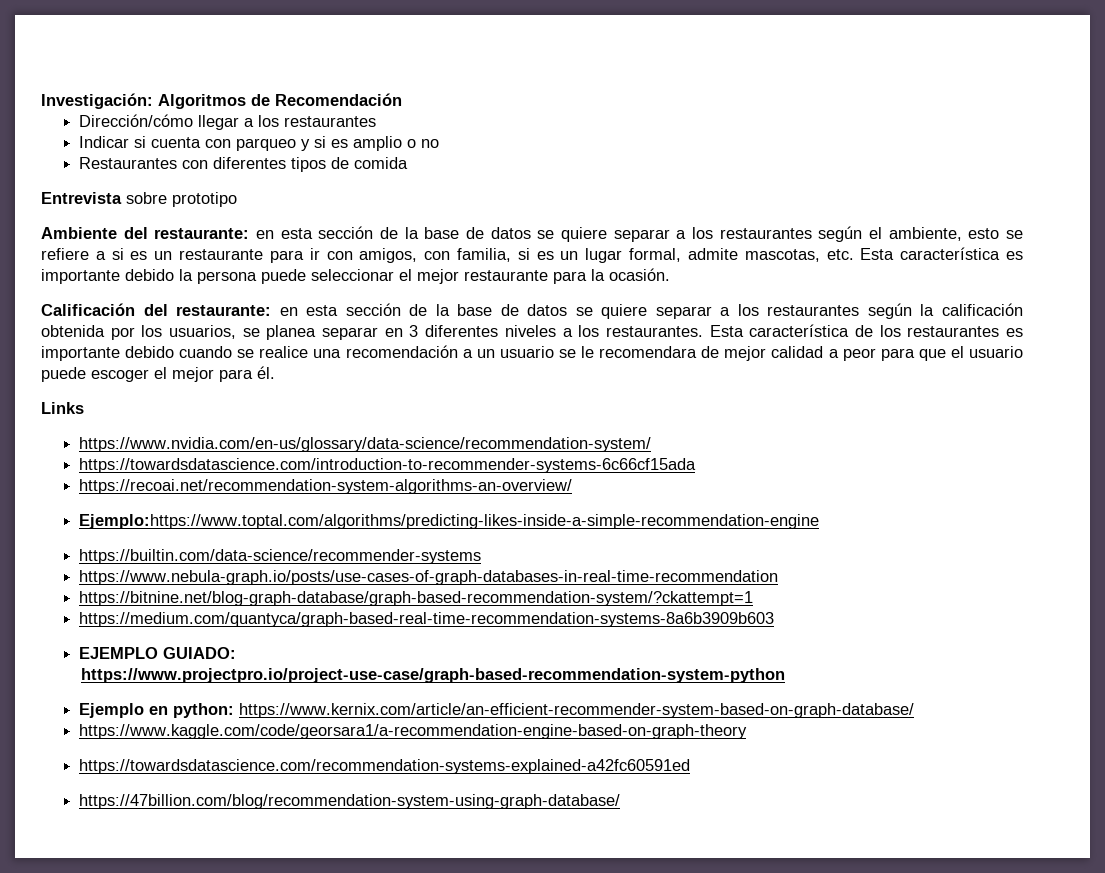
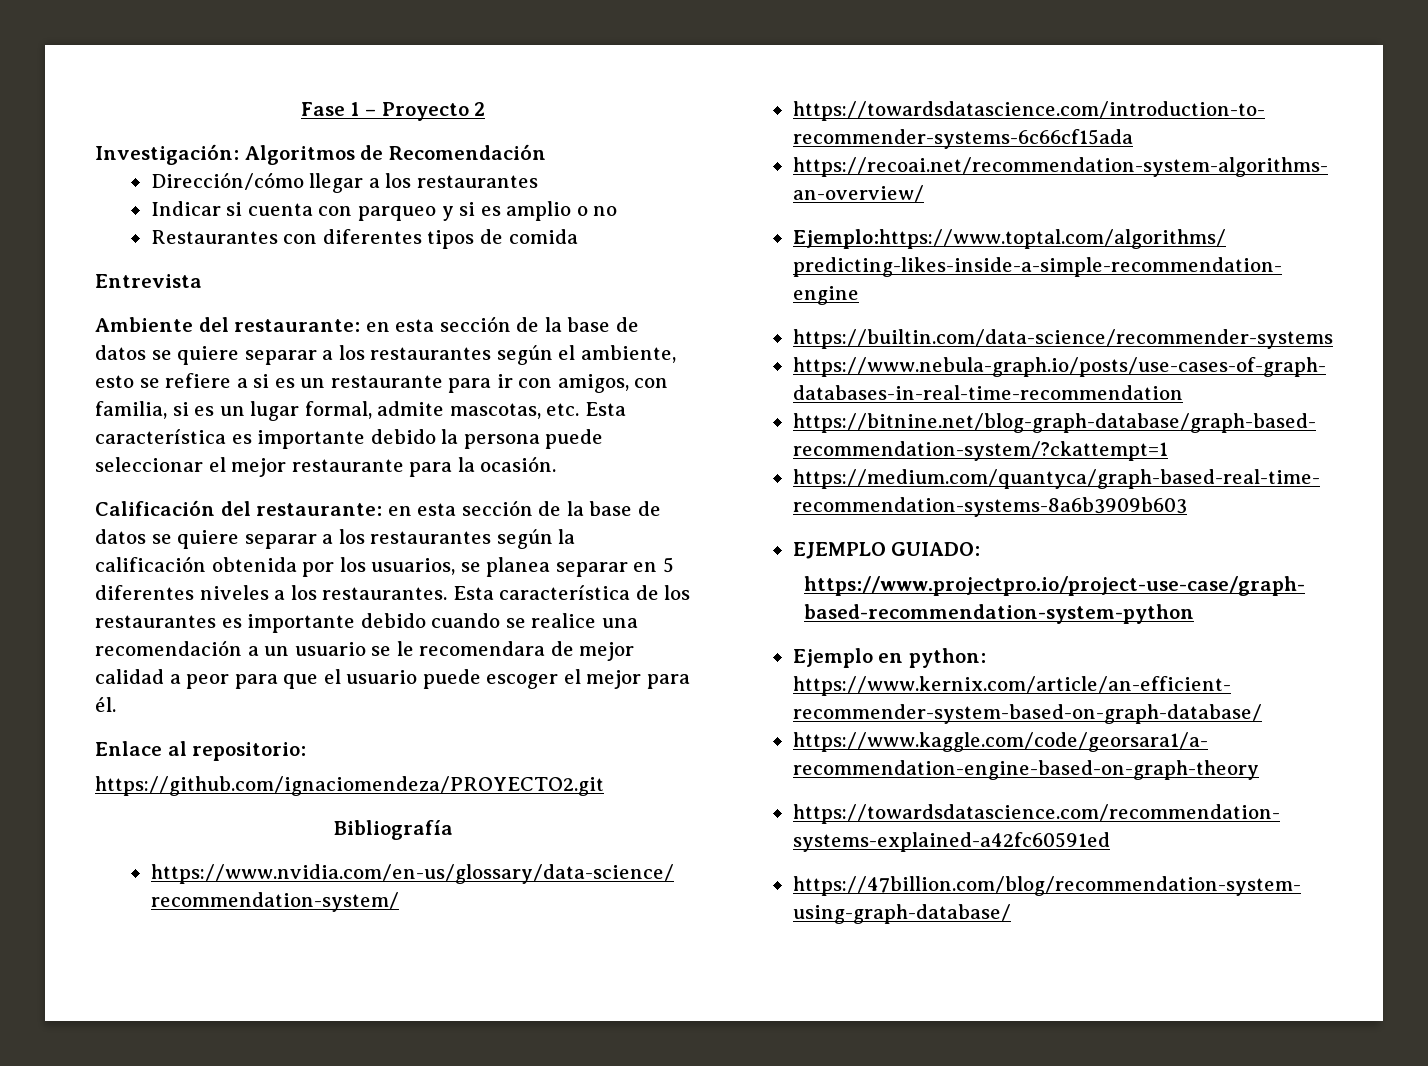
+ Fase 1 – Proyecto 2
- Entrevista sobre prototipo
+ Entrevista
- Calificación del restaurante: en esta sección de la base de datos se quiere separar a los restaurantes según la calificación obtenida por los usuarios, se planea separar en 3 diferentes niveles a los restaurantes.
+ Calificación del restaurante: en esta sección de la base de datos se quiere separar a los restaurantes según la calificación obtenida por los usuarios, se planea separar en 5 diferentes niveles a los restaurantes.
- Links
+ Enlace al repositorio:
+ https://github.com/ignaciomendeza/PROYECTO2.git
+ Bibliografía

